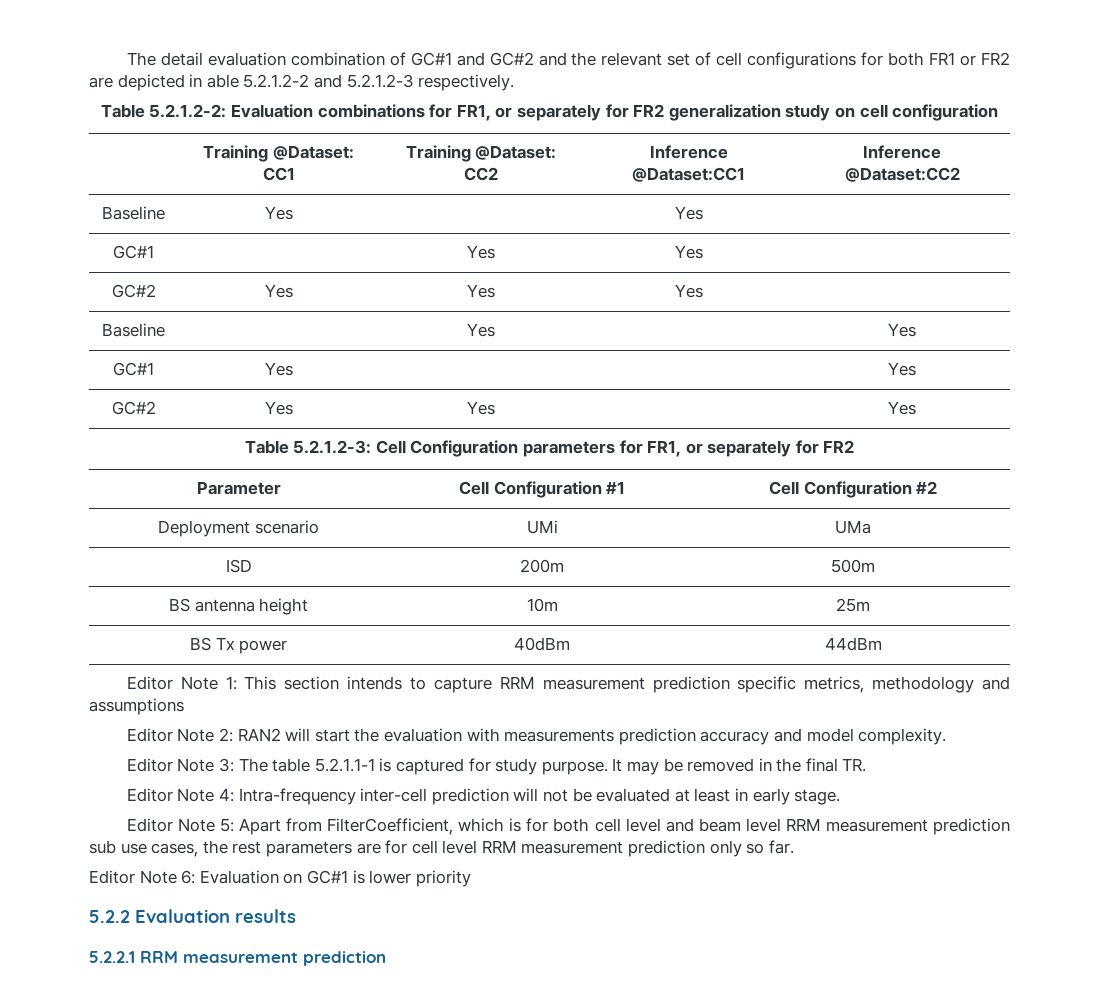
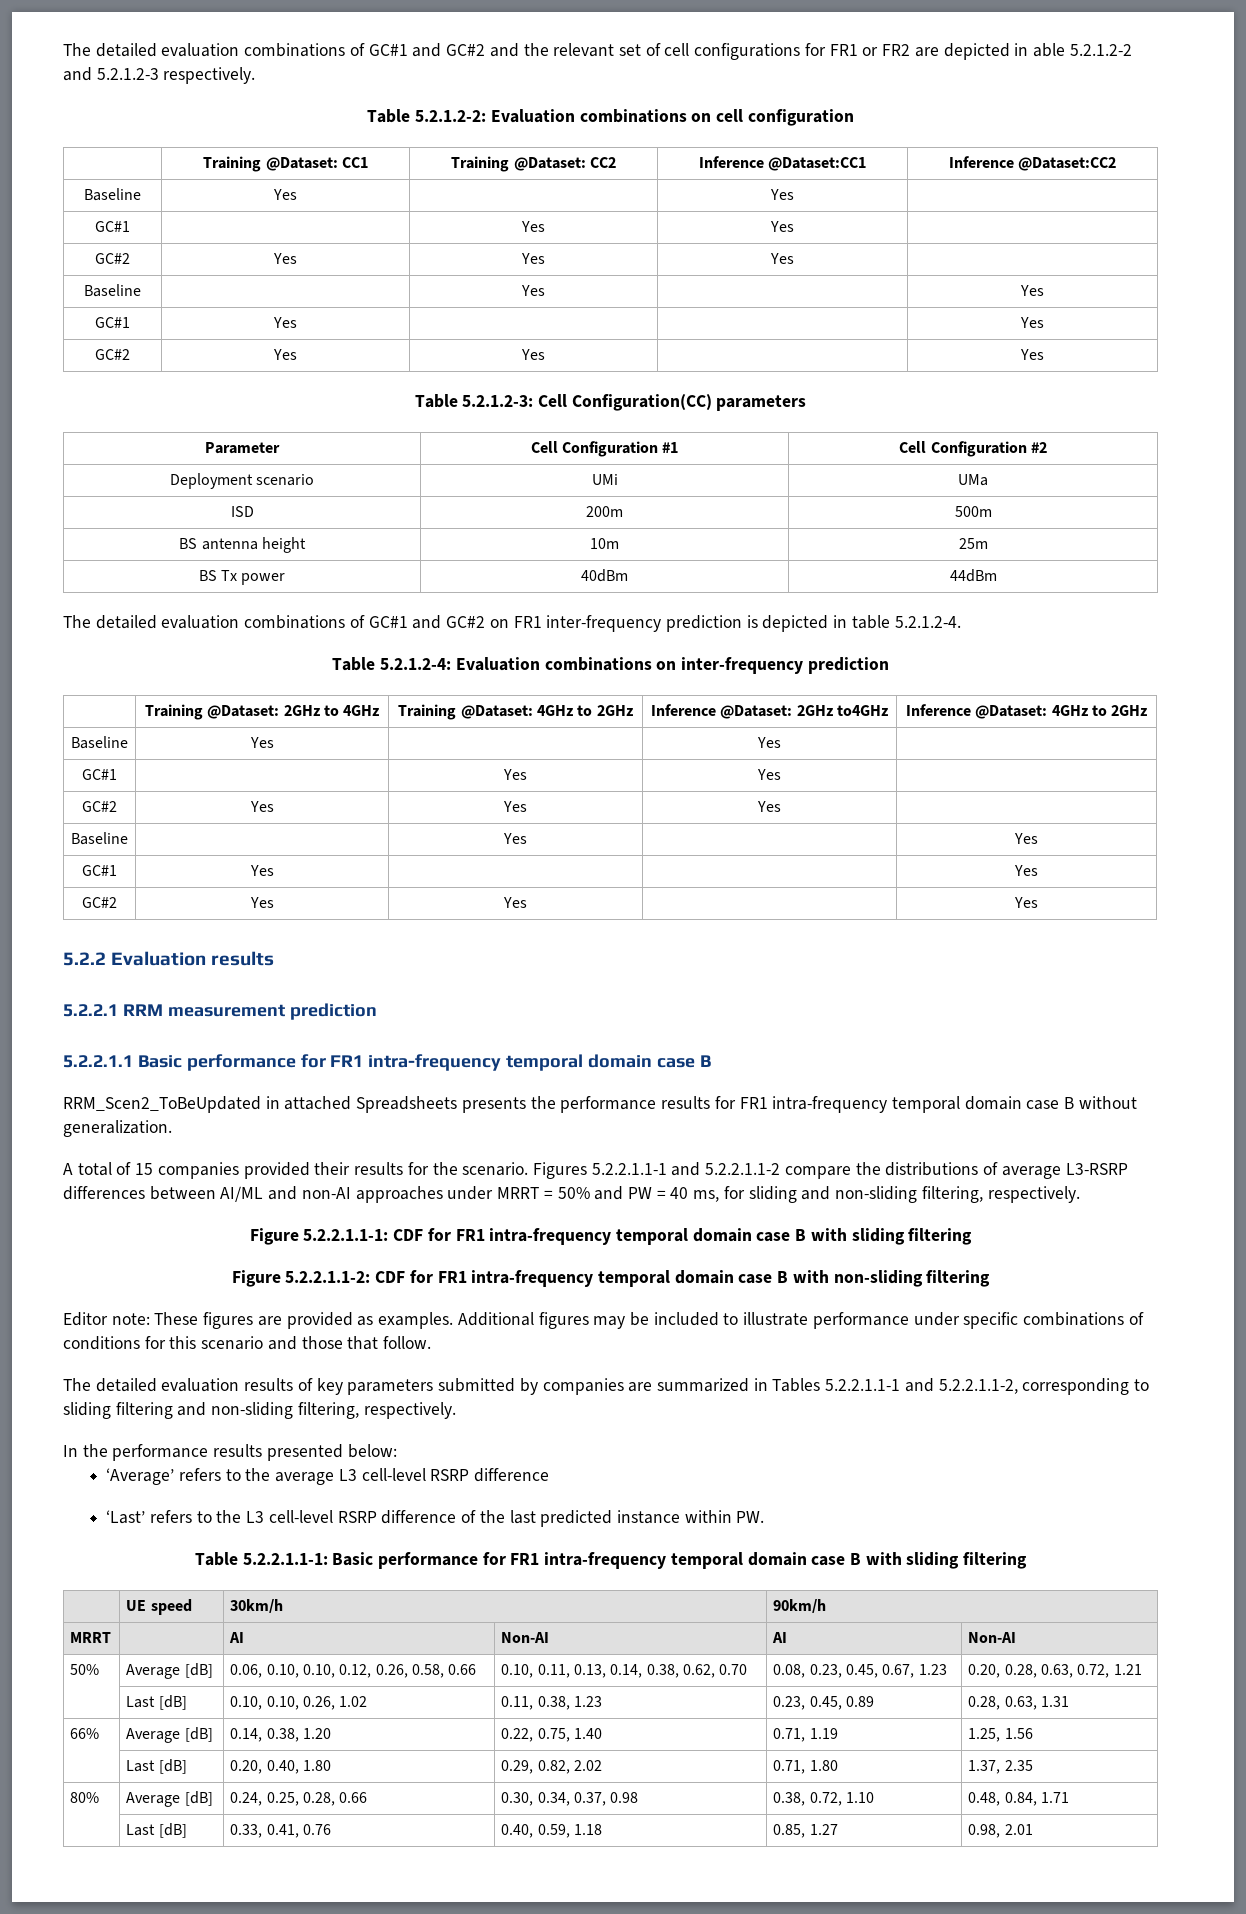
- The detail evaluation combination of GC#1 and GC#2 and the relevant set of cell configurations for both FR1 or FR2 are depicted in able 5.2.1.2-2 and 5.2.1.2-3 respectively.
+ The detailed evaluation combinations of GC#1 and GC#2 and the relevant set of cell configurations for FR1 or FR2 are depicted in able 5.2.1.2-2 and 5.2.1.2-3 respectively.
- Table 5.2.1.2-2: Evaluation combinations for FR1, or separately for FR2 generalization study on cell configuration
+ Table 5.2.1.2-2: Evaluation combinations on cell configuration
- Table 5.2.1.2-3: Cell Configuration parameters for FR1, or separately for FR2
+ Table 5.2.1.2-3: Cell Configuration(CC) parameters
- Editor Note 1: This section intends to capture RRM measurement prediction specific metrics, methodology and assumptions
- Editor Note 2: RAN2 will start the evaluation with measurements prediction accuracy and model complexity.
- Editor Note 3: The table 5.2.1.1-1 is captured for study purpose. It may be removed in the final TR.
- Editor Note 4: Intra-frequency inter-cell prediction will not be evaluated at least in early stage.
- Editor Note 5: Apart from FilterCoefficient, which is for both cell level and beam level RRM measurement prediction sub use cases, the rest parameters are for cell level RRM measurement prediction only so far.
- Editor Note 6: Evaluation on GC#1 is lower priority
+ The detailed evaluation combinations of GC#1 and GC#2 on FR1 inter-frequency prediction is depicted in table 5.2.1.2-4.
+ Table 5.2.1.2-4: Evaluation combinations on inter-frequency prediction
+ | Training @Dataset: 2GHz to 4GHz | Training @Dataset: 4GHz to 2GHz | Inference @Dataset: 2GHz to4GHz | Inference @Dataset: 4GHz to 2GHz
+ Baseline | Yes | | Yes |
+ GC#1 | | Yes | Yes |
+ GC#2 | Yes | Yes | Yes |
+ Baseline | | Yes | | Yes
+ GC#1 | Yes | | | Yes
+ GC#2 | Yes | Yes | | Yes
+ 5.2.2.1.1 Basic performance for FR1 intra-frequency temporal domain case B
+ RRM_Scen2_ToBeUpdated in attached Spreadsheets presents the performance results for FR1 intra-frequency temporal domain case B without generalization.
+ A total of 15 companies provided their results for the scenario. Figures 5.2.2.1.1-1 and 5.2.2.1.1-2 compare the distributions of average L3-RSRP differences between AI/ML and non-AI approaches under MRRT = 50% and PW = 40 ms, for sliding and non-sliding filtering, respectively.
+ Figure 5.2.2.1.1-1: CDF for FR1 intra-frequency temporal domain case B with sliding filtering
+ Figure 5.2.2.1.1-2: CDF for FR1 intra-frequency temporal domain case B with non-sliding filtering
+ Editor note: These figures are provided as examples. Additional figures may be included to illustrate performance under specific combinations of conditions for this scenario and those that follow.
+ The detailed evaluation results of key parameters submitted by companies are summarized in Tables 5.2.2.1.1-1 and 5.2.2.1.1-2, corresponding to sliding filtering and non-sliding filtering, respectively.
+ In the performance results presented below:
+ ‘Average’ refers to the average L3 cell-level RSRP difference
+ ‘Last’ refers to the L3 cell-level RSRP difference of the last predicted instance within PW.
+ Table 5.2.2.1.1-1: Basic performance for FR1 intra-frequency temporal domain case B with sliding filtering
+ | UE speed | 30km/h | 90km/h
+ MRRT | | AI | Non-AI | AI | Non-AI
+ 50% | Average [dB] | 0.06, 0.10, 0.10, 0.12, 0.26, 0.58, 0.66 | 0.10, 0.11, 0.13, 0.14, 0.38, 0.62, 0.70 | 0.08, 0.23, 0.45, 0.67, 1.23 | 0.20, 0.28, 0.63, 0.72, 1.21
+ | Last [dB] | 0.10, 0.10, 0.26, 1.02 | 0.11, 0.38, 1.23 | 0.23, 0.45, 0.89 | 0.28, 0.63, 1.31
+ 66% | Average [dB] | 0.14, 0.38, 1.20 | 0.22, 0.75, 1.40 | 0.71, 1.19 | 1.25, 1.56
+ | Last [dB] | 0.20, 0.40, 1.80 | 0.29, 0.82, 2.02 | 0.71, 1.80 | 1.37, 2.35
+ 80% | Average [dB] | 0.24, 0.25, 0.28, 0.66 | 0.30, 0.34, 0.37, 0.98 | 0.38, 0.72, 1.10 | 0.48, 0.84, 1.71
+ | Last [dB] | 0.33, 0.41, 0.76 | 0.40, 0.59, 1.18 | 0.85, 1.27 | 0.98, 2.01

